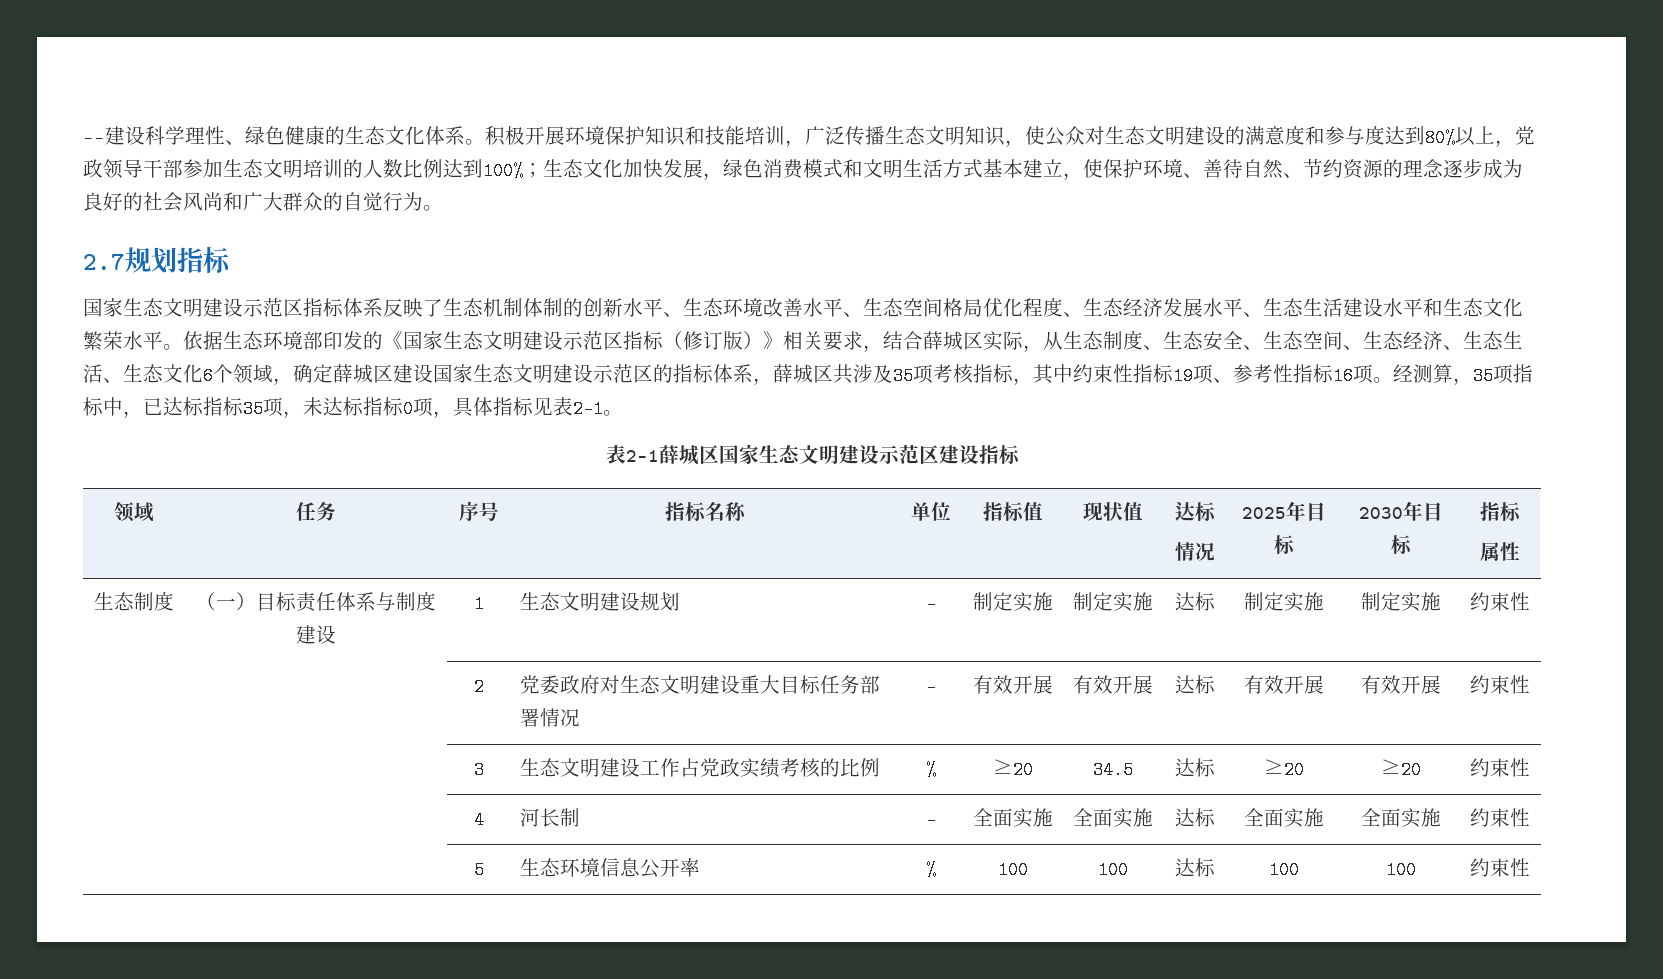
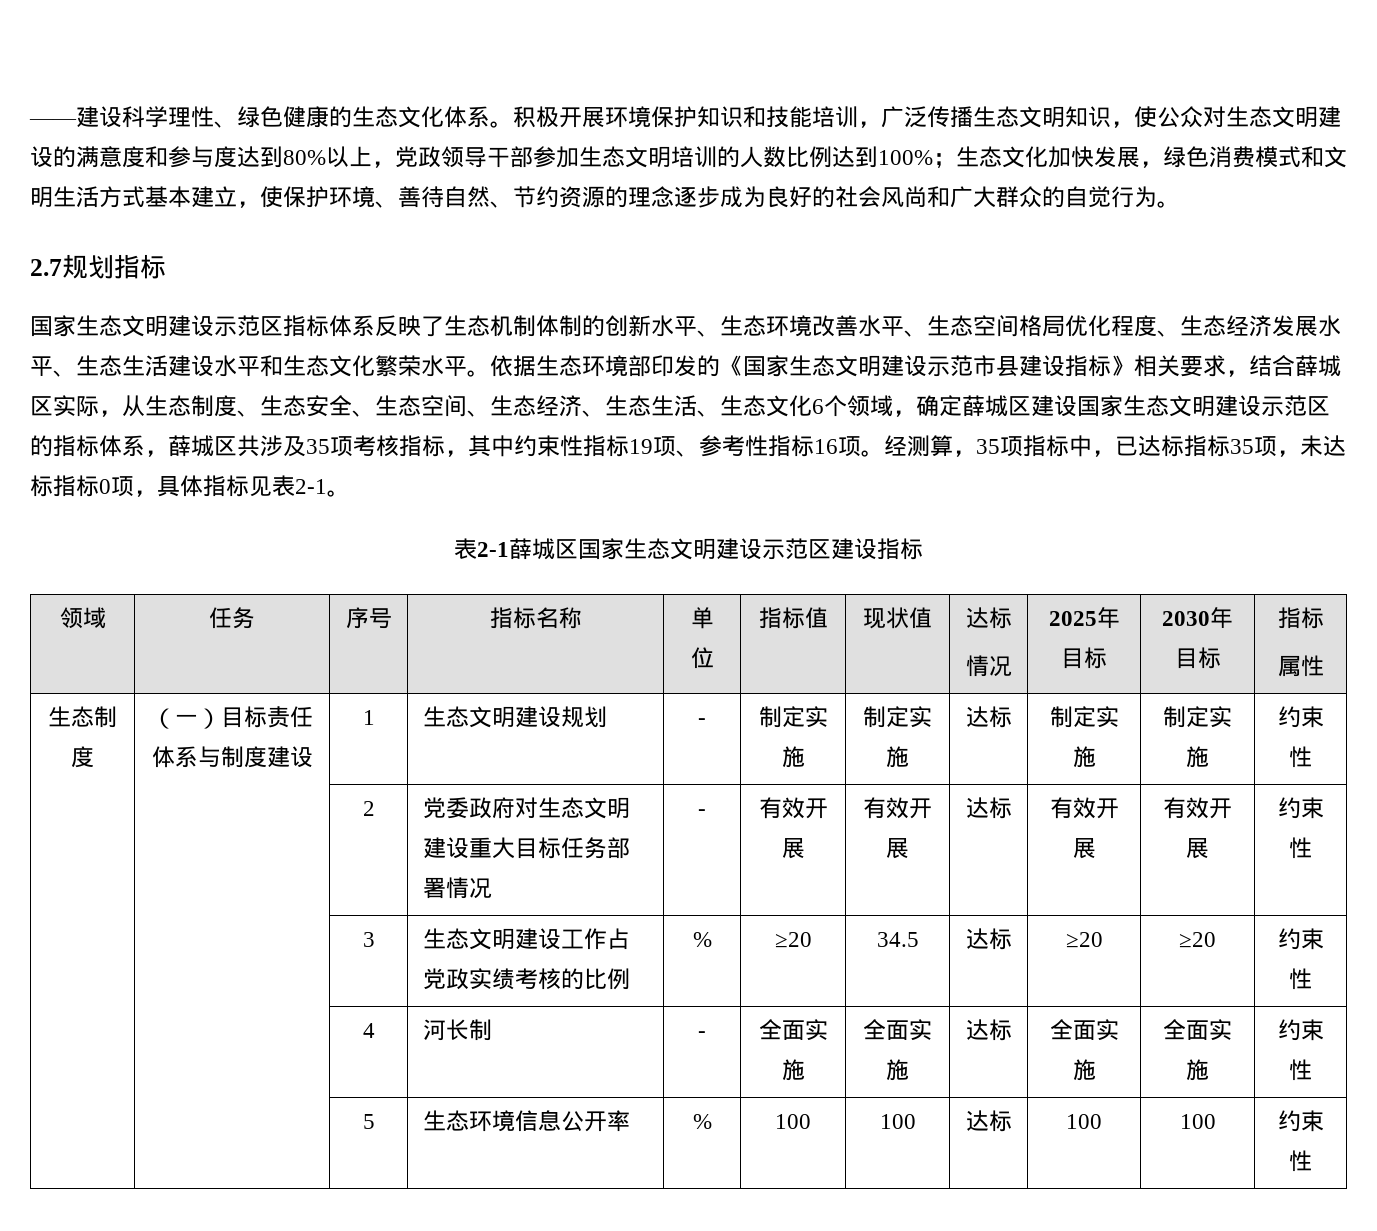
- 依据生态环境部印发的《国家生态文明建设示范区指标（修订版）》相关要求，结合薛城区实际，从生态制度、生态安全、生态空间、生态经济、生态生活、生态文化6个领域，确定薛城区建设国家生态文明建设示范区的指标体系，薛城区共涉及35项考核指标，其中约束性指标19项、参考性指标16项。
+ 依据生态环境部印发的《国家生态文明建设示范市县建设指标》相关要求，结合薛城区实际，从生态制度、生态安全、生态空间、生态经济、生态生活、生态文化6个领域，确定薛城区建设国家生态文明建设示范区的指标体系，薛城区共涉及35项考核指标，其中约束性指标19项、参考性指标16项。

